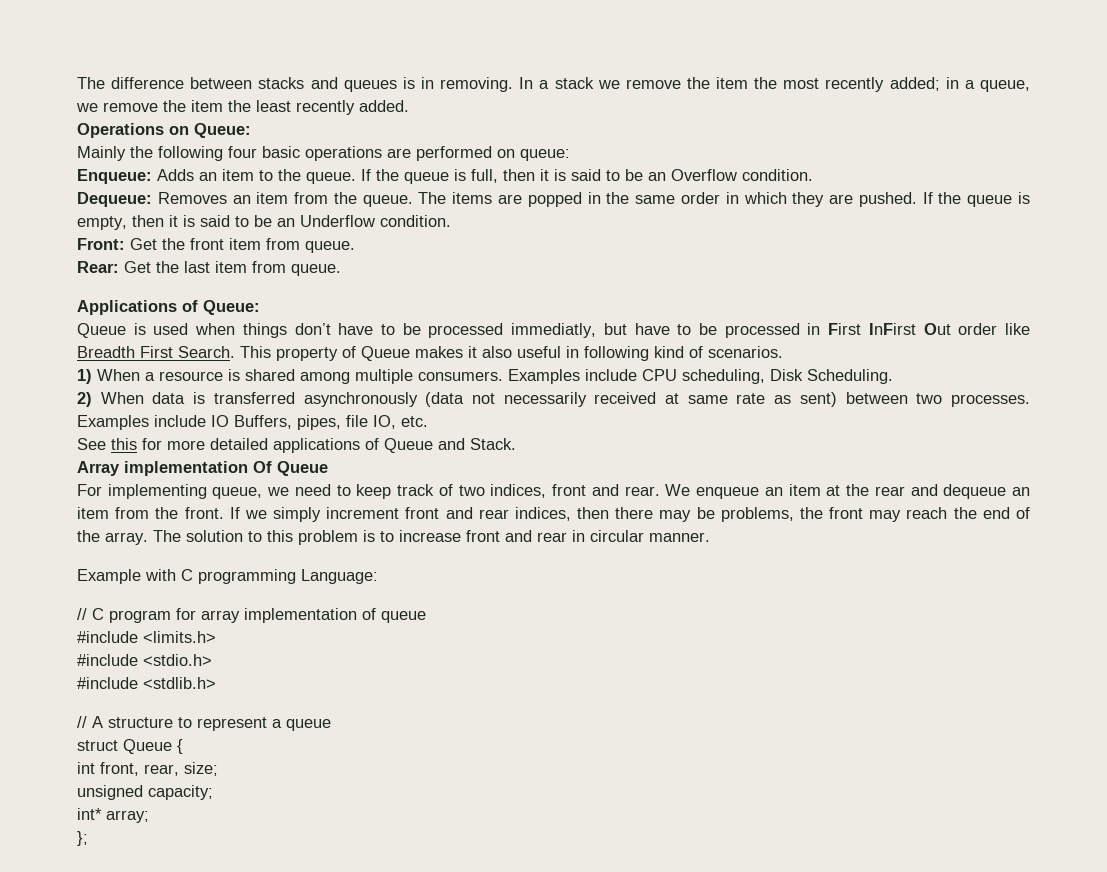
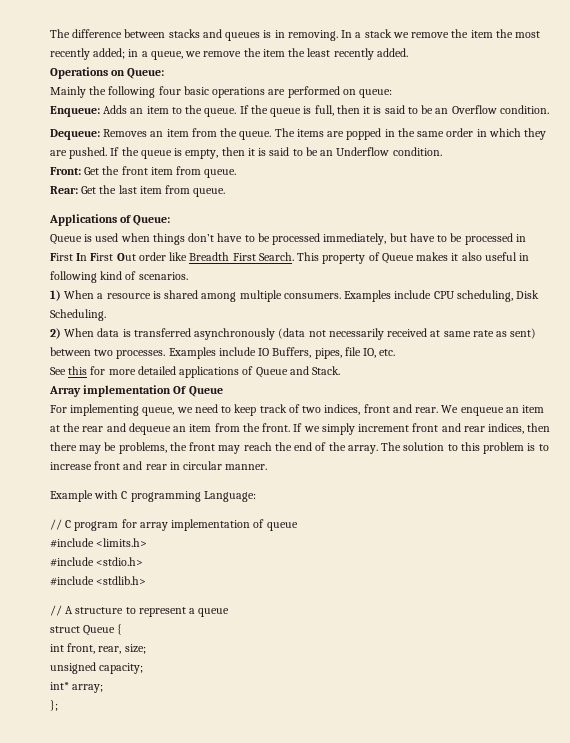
- Queue is used when things don’t have to be processed immediatly, but have to be processed in First InFirst Out order like Breadth First Search.
+ Queue is used when things don’t have to be processed immediately, but have to be processed in First In First Out order like Breadth First Search.

